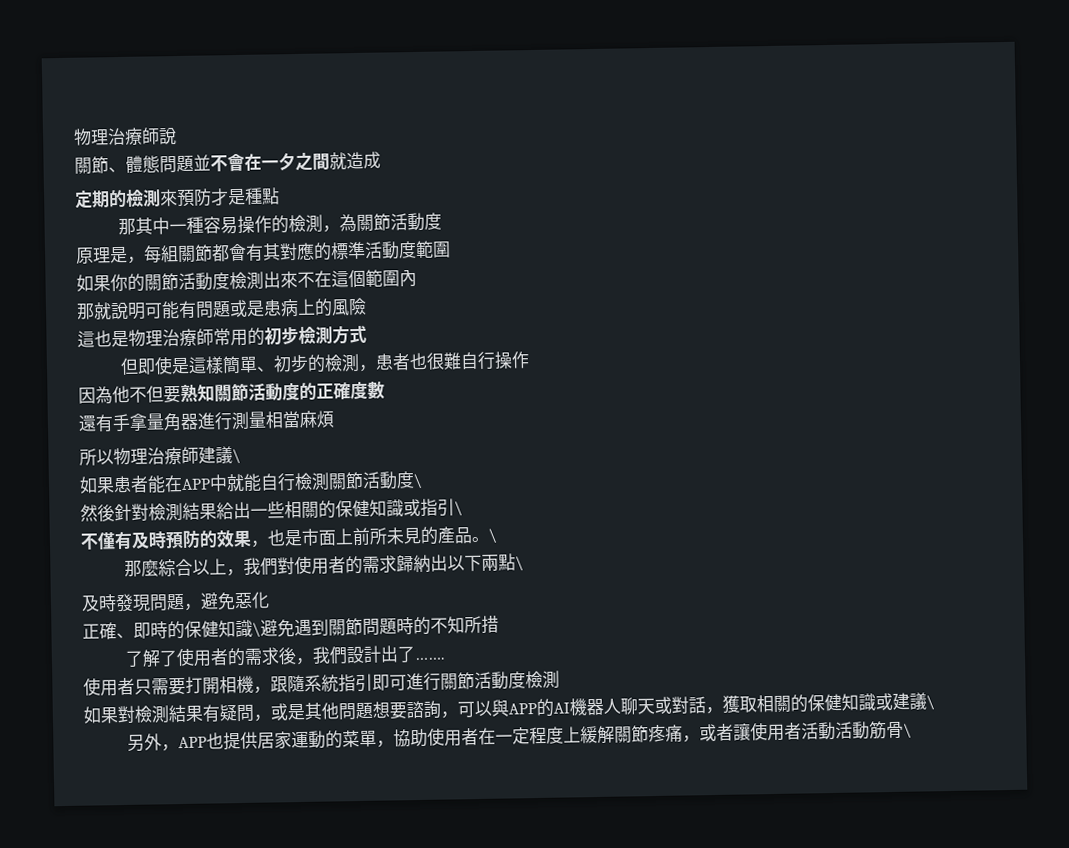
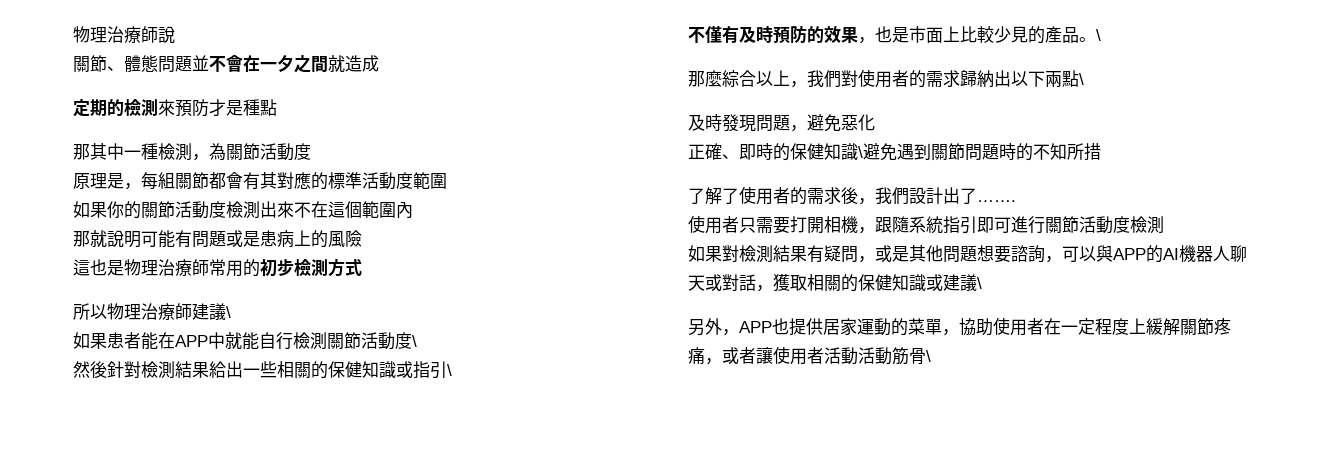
- 那其中一種容易操作的檢測，為關節活動度
+ 那其中一種檢測，為關節活動度
- 但即使是這樣簡單、初步的檢測，患者也很難自行操作
- 因為他不但要熟知關節活動度的正確度數
- 還有手拿量角器進行測量相當麻煩
- 不僅有及時預防的效果，也是市面上前所未見的產品。
+ 不僅有及時預防的效果，也是市面上比較少見的產品。

